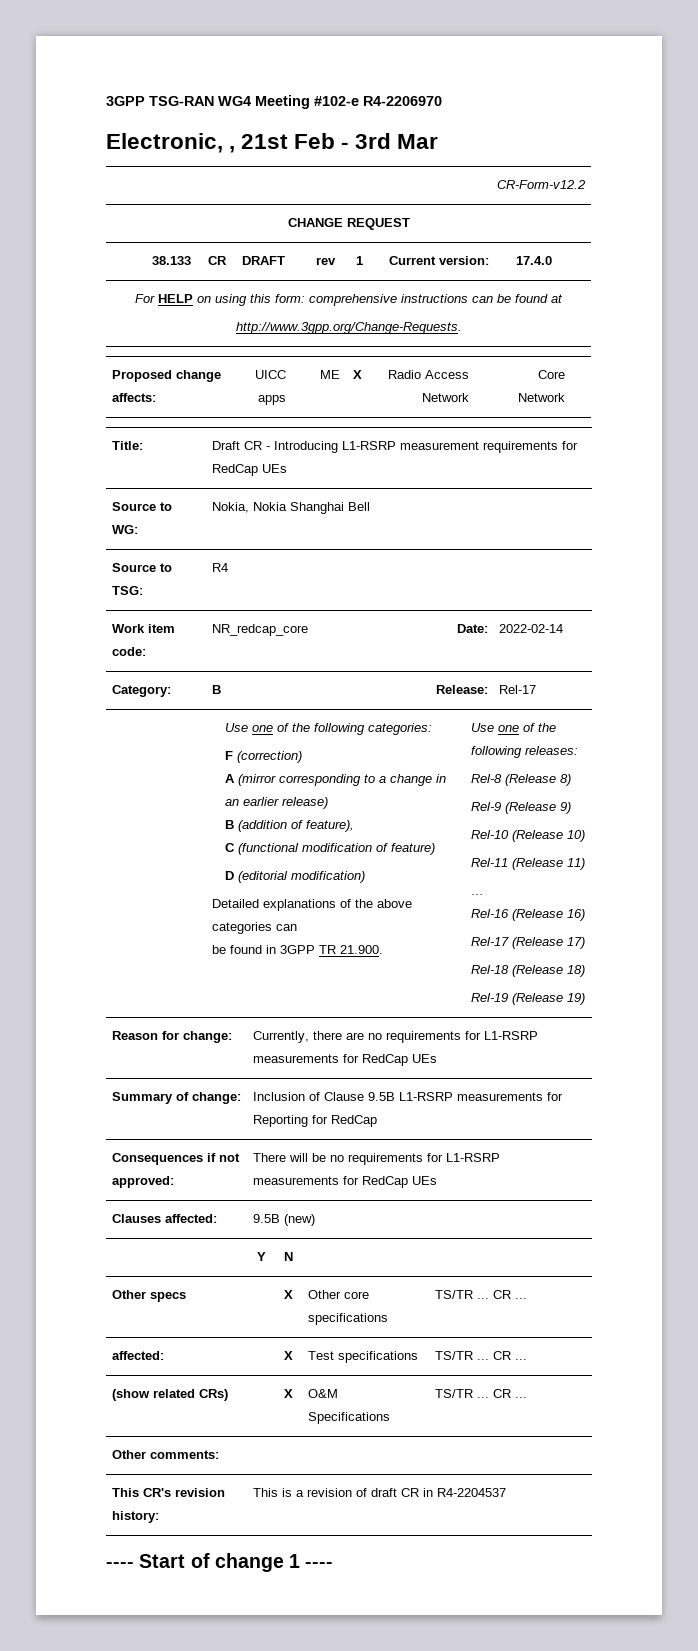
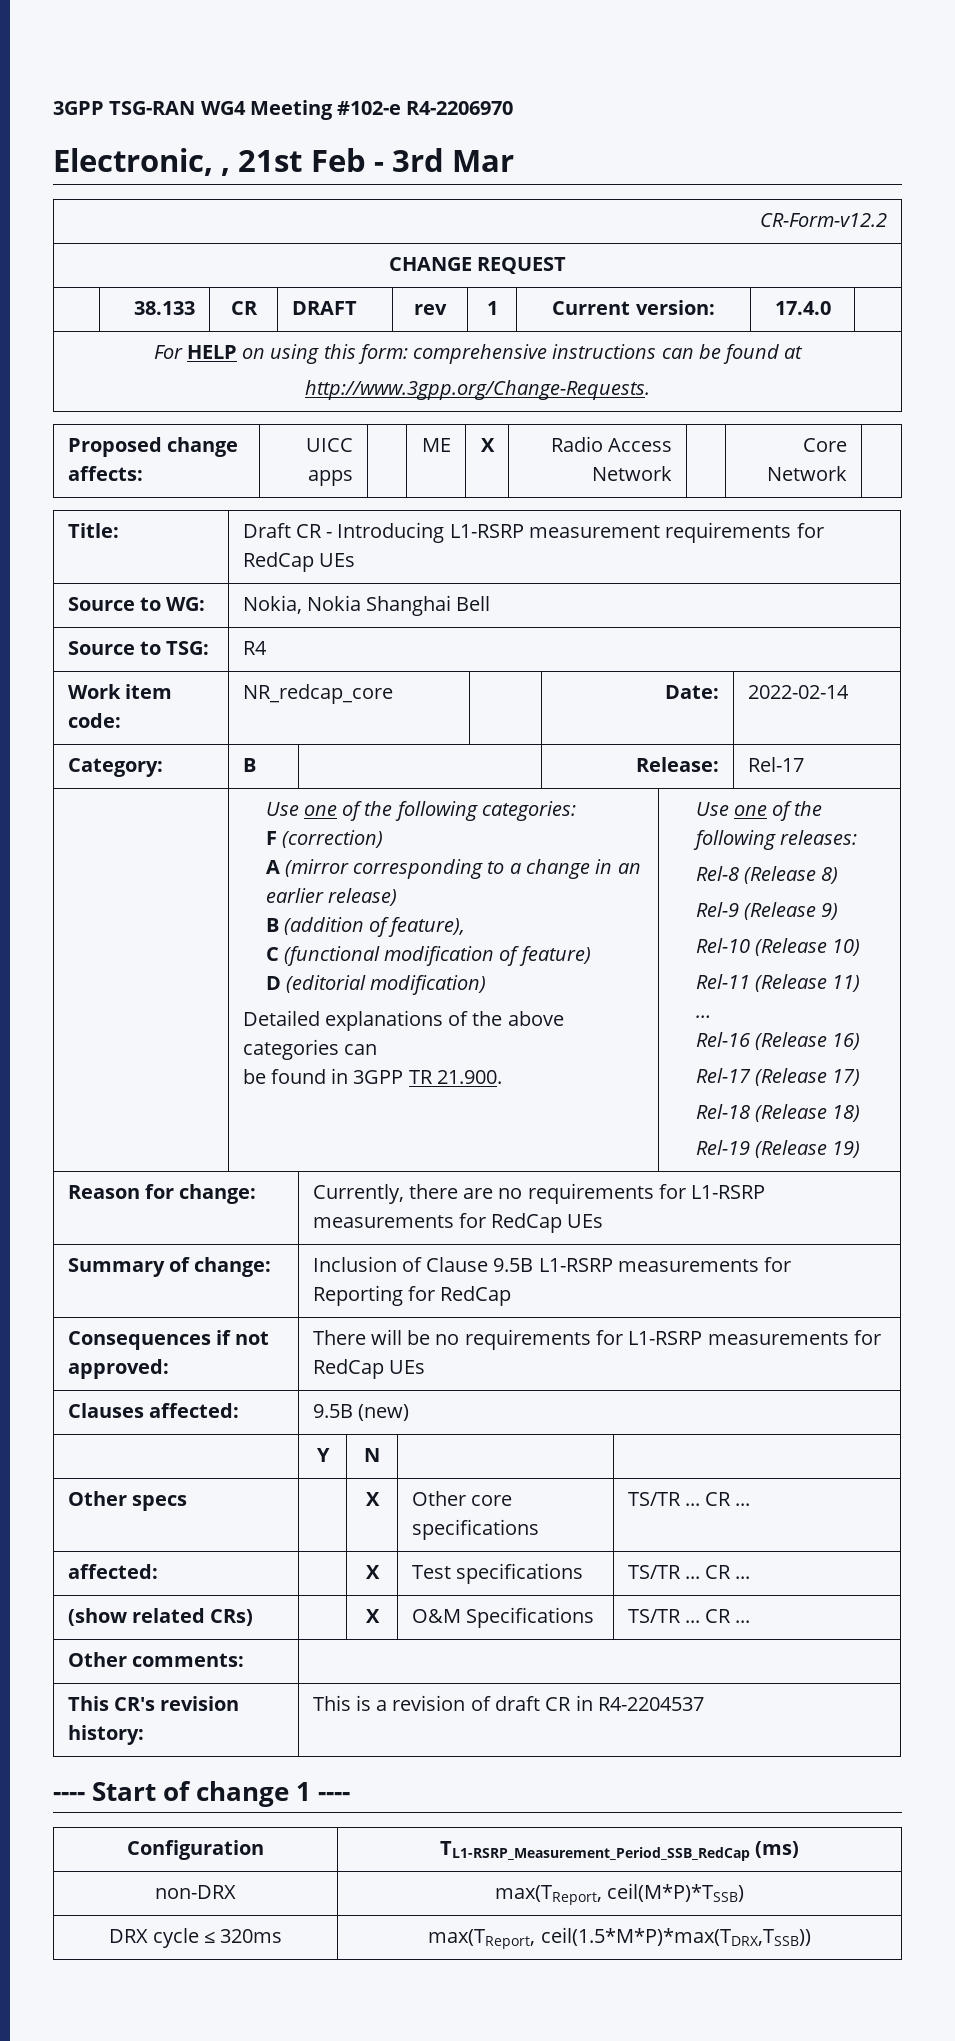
+ Configuration | TL1-RSRP_Measurement_Period_SSB_RedCap (ms)
+ non-DRX | max(TReport, ceil(M*P)*TSSB)
+ DRX cycle ≤ 320ms | max(TReport, ceil(1.5*M*P)*max(TDRX,TSSB))

